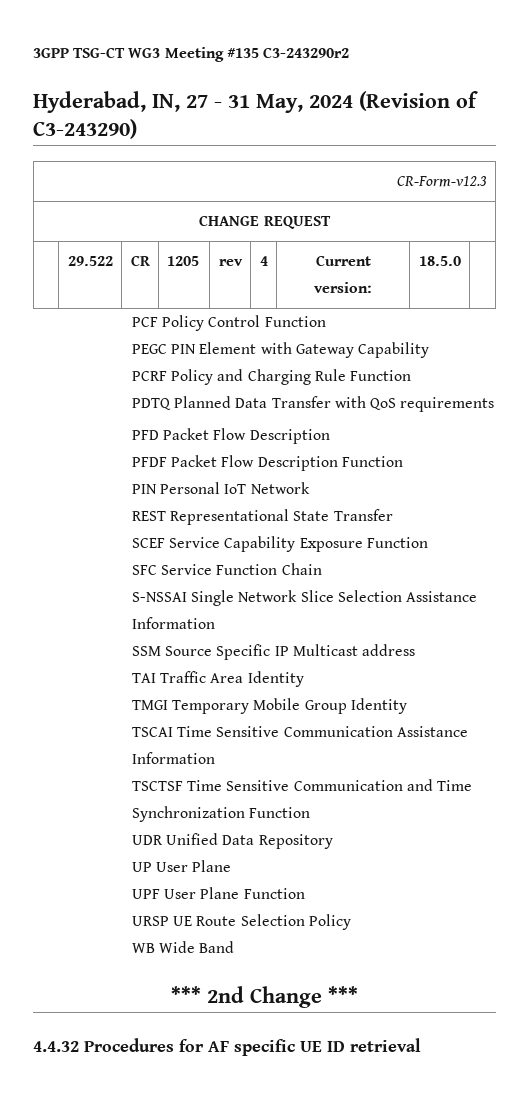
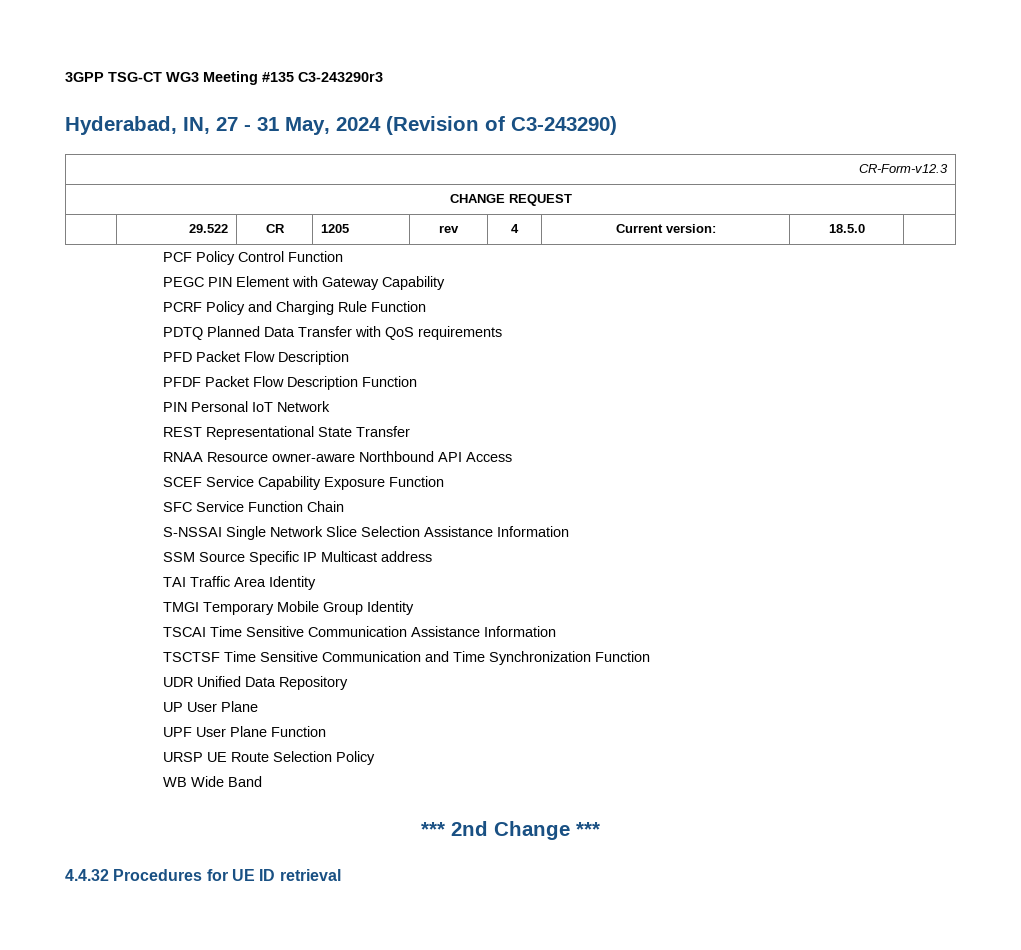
- 3GPP TSG-CT WG3 Meeting #135 C3-243290r2
+ 3GPP TSG-CT WG3 Meeting #135 C3-243290r3
+ RNAA Resource owner-aware Northbound API Access
- 4.4.32 Procedures for AF specific UE ID retrieval
+ 4.4.32 Procedures for UE ID retrieval

